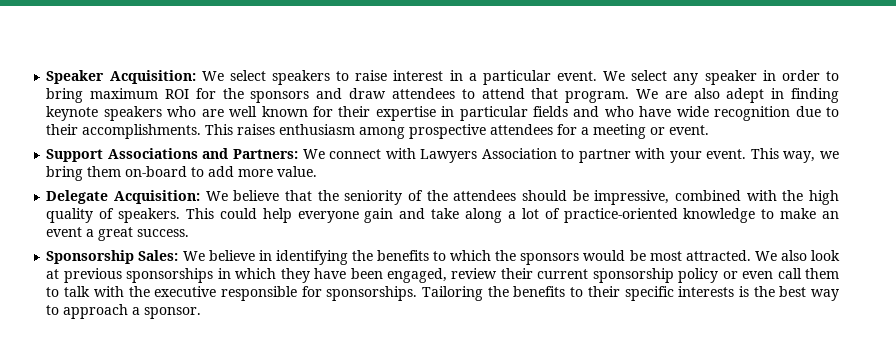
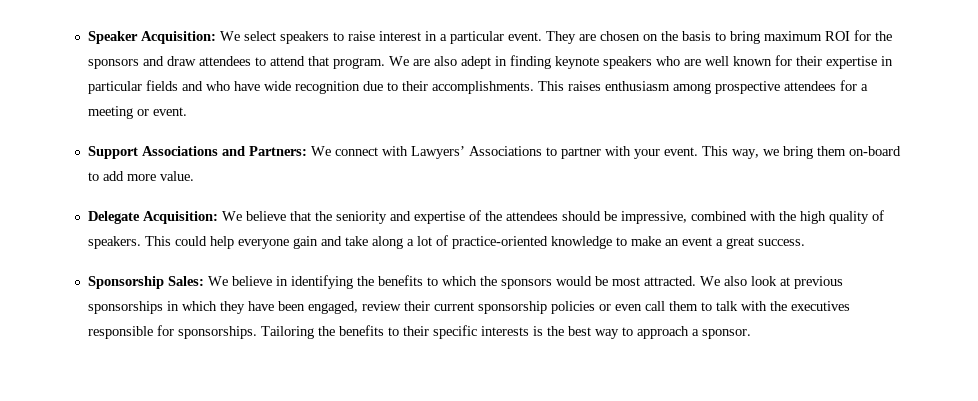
- We select any speaker in order to bring maximum ROI for the sponsors and draw attendees to attend that program.
+ They are chosen on the basis to bring maximum ROI for the sponsors and draw attendees to attend that program.
- Support Associations and Partners: We connect with Lawyers Association to partner with your event.
+ Support Associations and Partners: We connect with Lawyers’ Associations to partner with your event.
- Delegate Acquisition: We believe that the seniority of the attendees should be impressive, combined with the high quality of speakers.
+ Delegate Acquisition: We believe that the seniority and expertise of the attendees should be impressive, combined with the high quality of speakers.
- We also look at previous sponsorships in which they have been engaged, review their current sponsorship policy or even call them to talk with the executive responsible for sponsorships.
+ We also look at previous sponsorships in which they have been engaged, review their current sponsorship policies or even call them to talk with the executives responsible for sponsorships.

